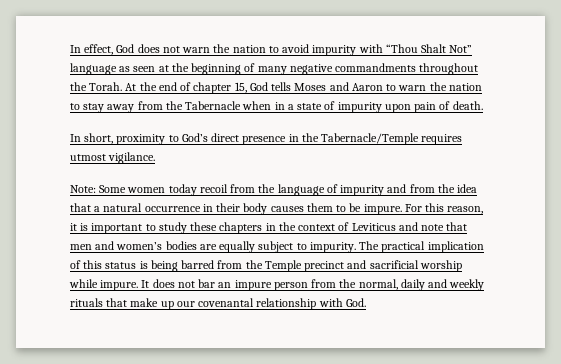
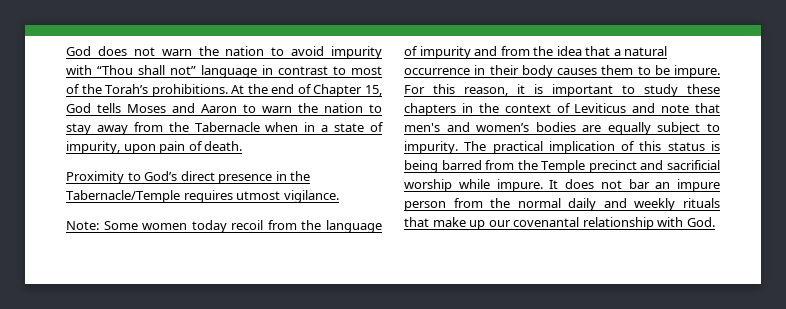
- In effect, God does not warn the nation to avoid impurity with “Thou Shalt Not” language as seen at the beginning of many negative commandments throughout the Torah.
+ God does not warn the nation to avoid impurity with “Thou shall not” language in contrast to most of the Torah’s prohibitions.
- At the end of chapter 15, God tells Moses and Aaron to warn the nation to stay away from the Tabernacle when in a state of impurity upon pain of death.
+ At the end of Chapter 15, God tells Moses and Aaron to warn the nation to stay away from the Tabernacle when in a state of impurity, upon pain of death.
- In short, proximity to God’s direct presence in the Tabernacle/Temple requires utmost vigilance.
+ Proximity to God’s direct presence in the Tabernacle/Temple requires utmost vigilance.
- For this reason, it is important to study these chapters in the context of Leviticus and note that men and women’s bodies are equally subject to impurity.
+ For this reason, it is important to study these chapters in the context of Leviticus and note that men's and women’s bodies are equally subject to impurity.
- It does not bar an impure person from the normal, daily and weekly rituals that make up our covenantal relationship with God.
+ It does not bar an impure person from the normal daily and weekly rituals that make up our covenantal relationship with God.

